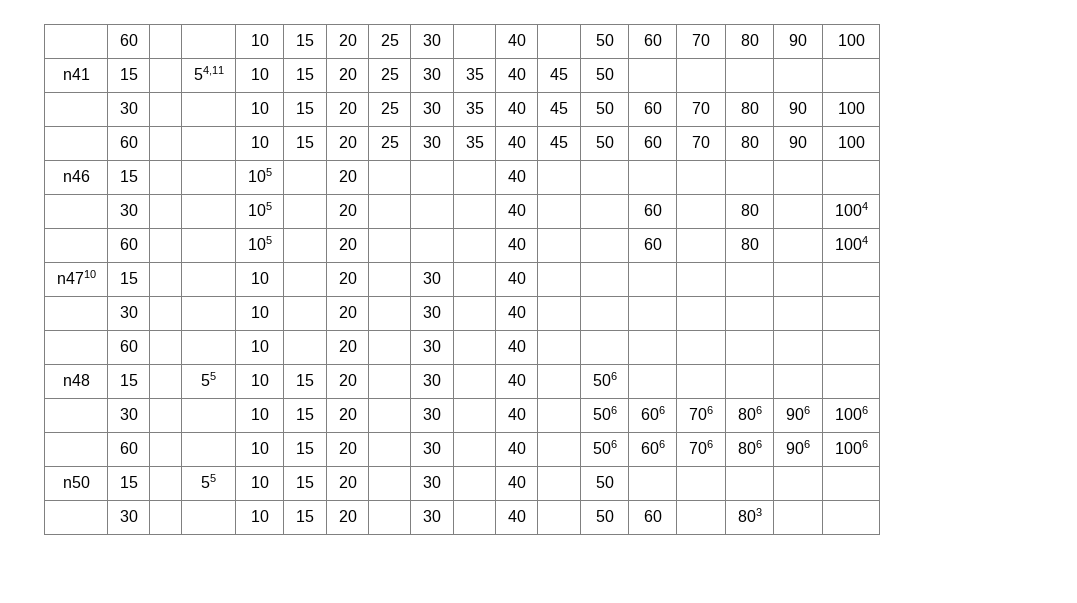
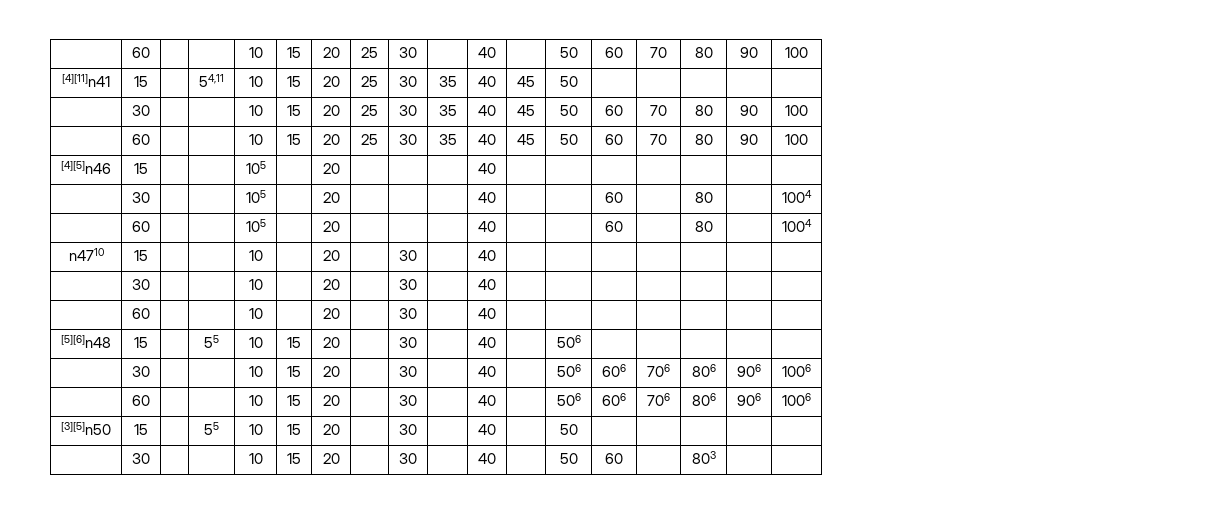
- n41 | 15 | | 54,11 | 10 | 15 | 20 | 25 | 30 | 35 | 40 | 45 | 50 | | | | |
+ [4][11]n41 | 15 | | 54,11 | 10 | 15 | 20 | 25 | 30 | 35 | 40 | 45 | 50 | | | | |
- n46 | 15 | | | 105 | | 20 | | | | 40 | | | | | | |
+ [4][5]n46 | 15 | | | 105 | | 20 | | | | 40 | | | | | | |
- n48 | 15 | | 55 | 10 | 15 | 20 | | 30 | | 40 | | 506 | | | | |
+ [5][6]n48 | 15 | | 55 | 10 | 15 | 20 | | 30 | | 40 | | 506 | | | | |
- n50 | 15 | | 55 | 10 | 15 | 20 | | 30 | | 40 | | 50 | | | | |
+ [3][5]n50 | 15 | | 55 | 10 | 15 | 20 | | 30 | | 40 | | 50 | | | | |

